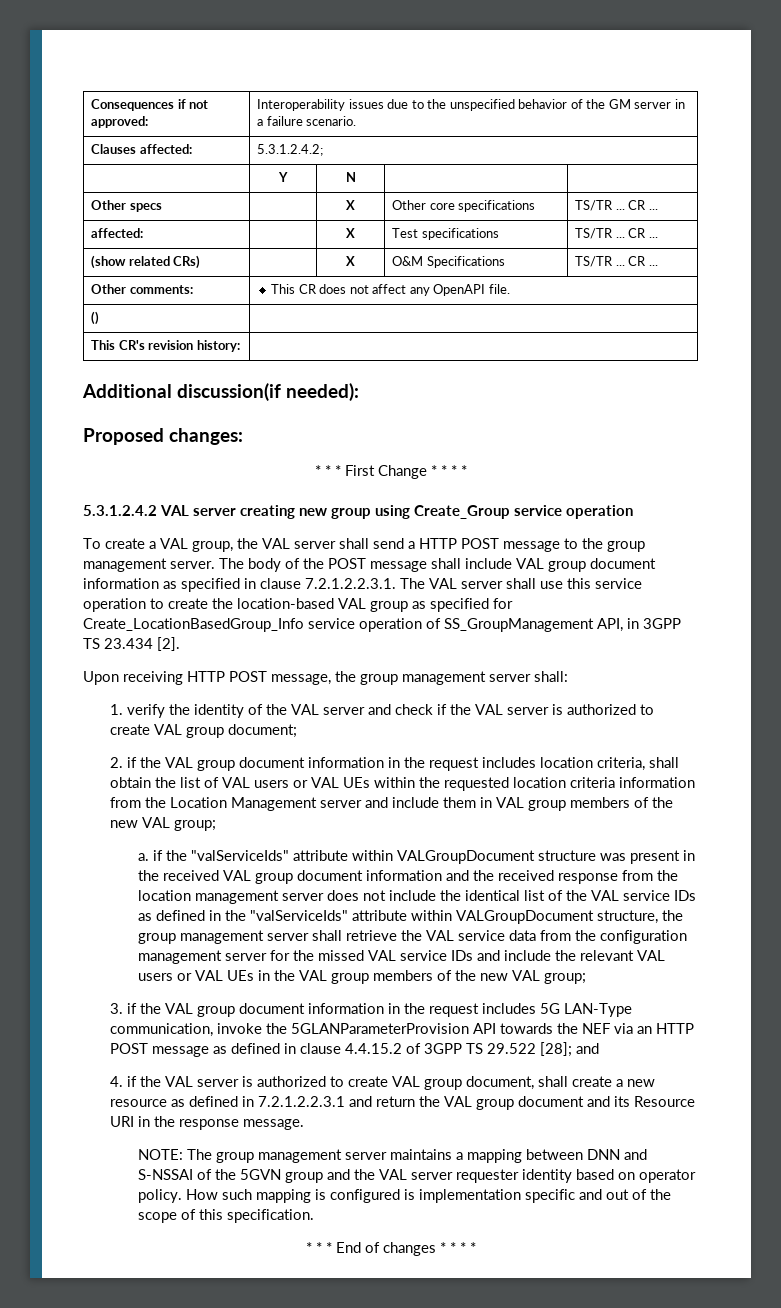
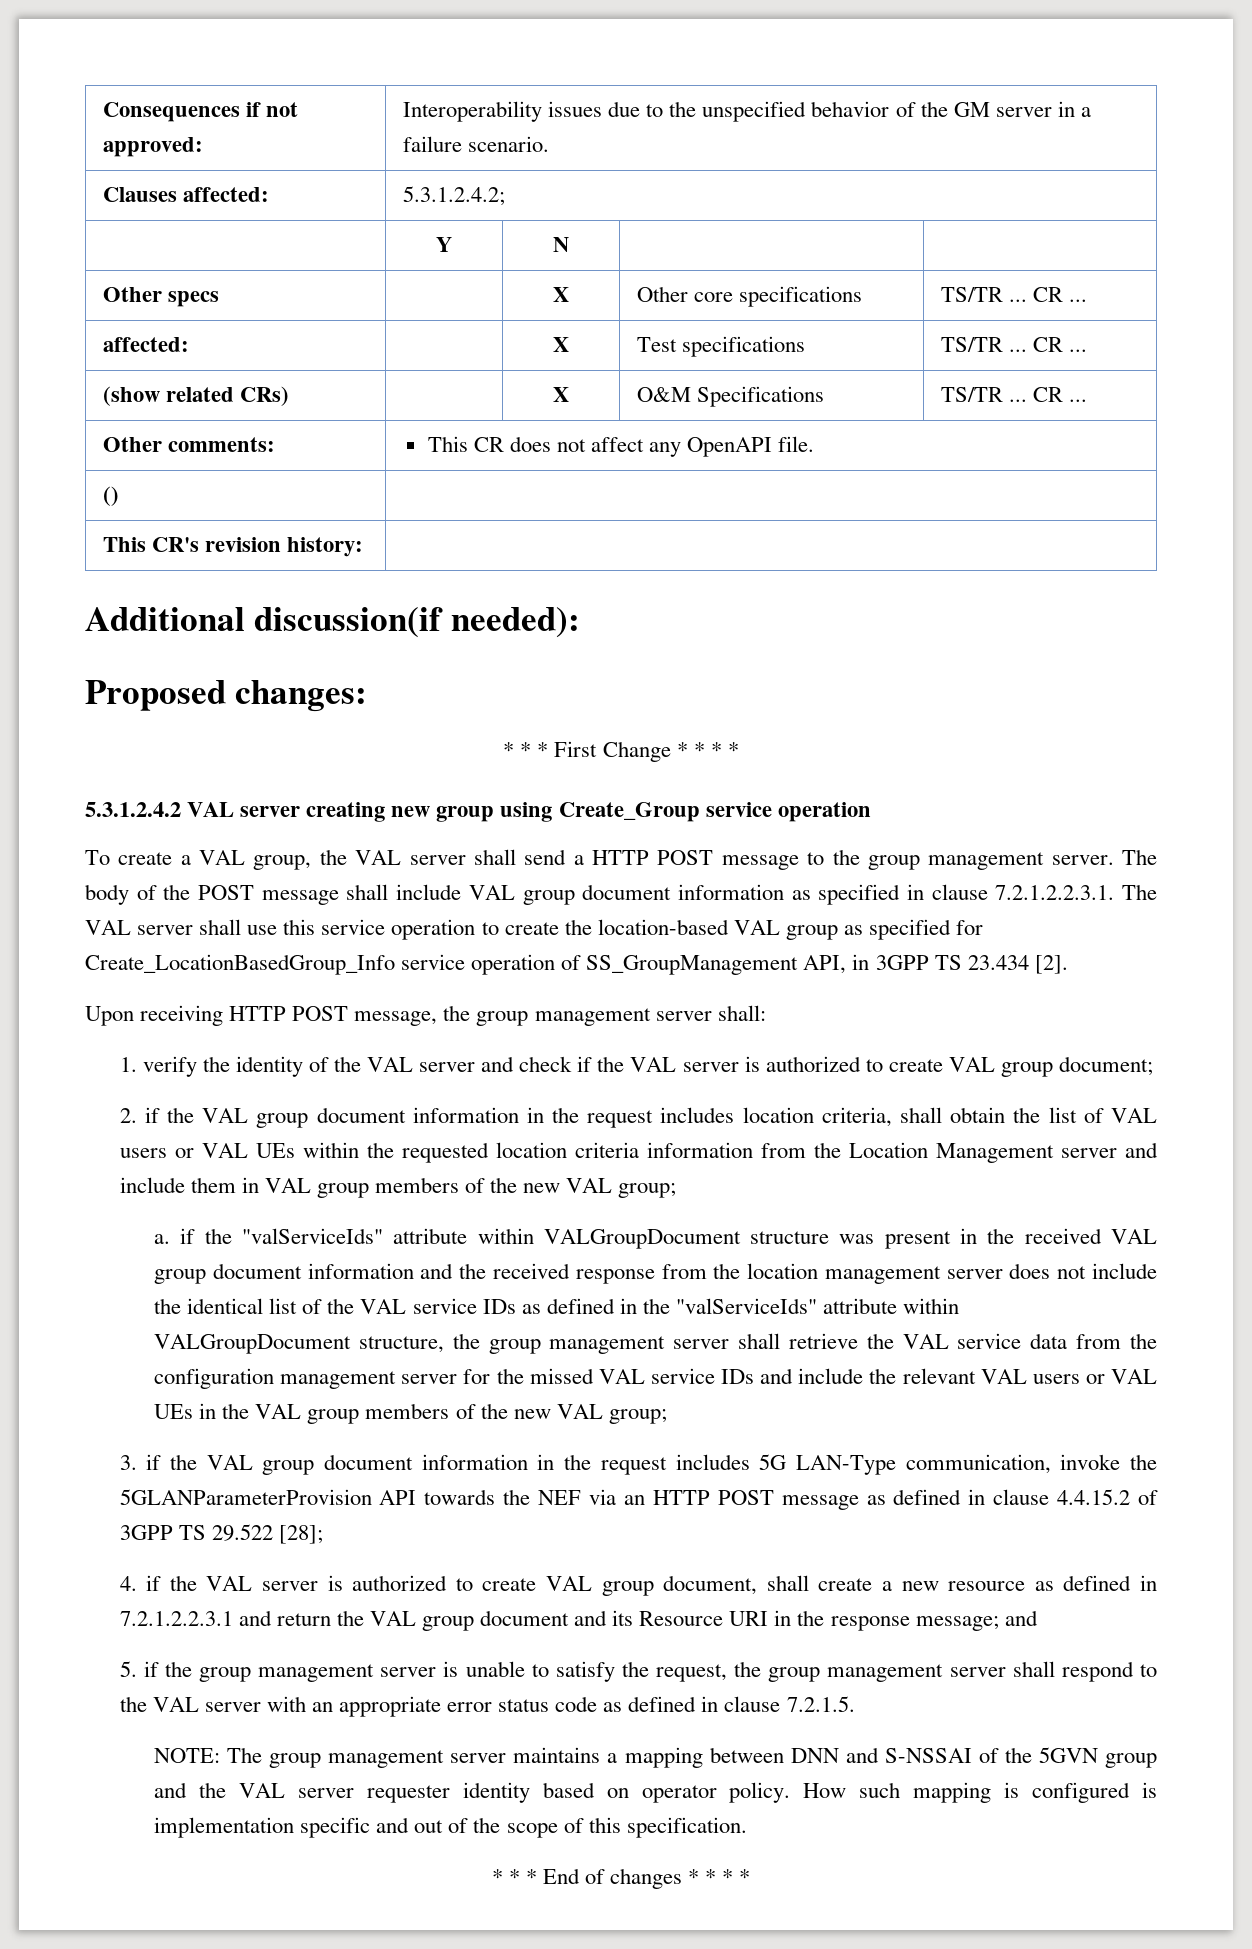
- 3. if the VAL group document information in the request includes 5G LAN-Type communication, invoke the 5GLANParameterProvision API towards the NEF via an HTTP POST message as defined in clause 4.4.15.2 of 3GPP TS 29.522 [28]; and
+ 3. if the VAL group document information in the request includes 5G LAN-Type communication, invoke the 5GLANParameterProvision API towards the NEF via an HTTP POST message as defined in clause 4.4.15.2 of 3GPP TS 29.522 [28];
- 4. if the VAL server is authorized to create VAL group document, shall create a new resource as defined in 7.2.1.2.2.3.1 and return the VAL group document and its Resource URI in the response message.
+ 4. if the VAL server is authorized to create VAL group document, shall create a new resource as defined in 7.2.1.2.2.3.1 and return the VAL group document and its Resource URI in the response message; and
+ 5. if the group management server is unable to satisfy the request, the group management server shall respond to the VAL server with an appropriate error status code as defined in clause 7.2.1.5.

